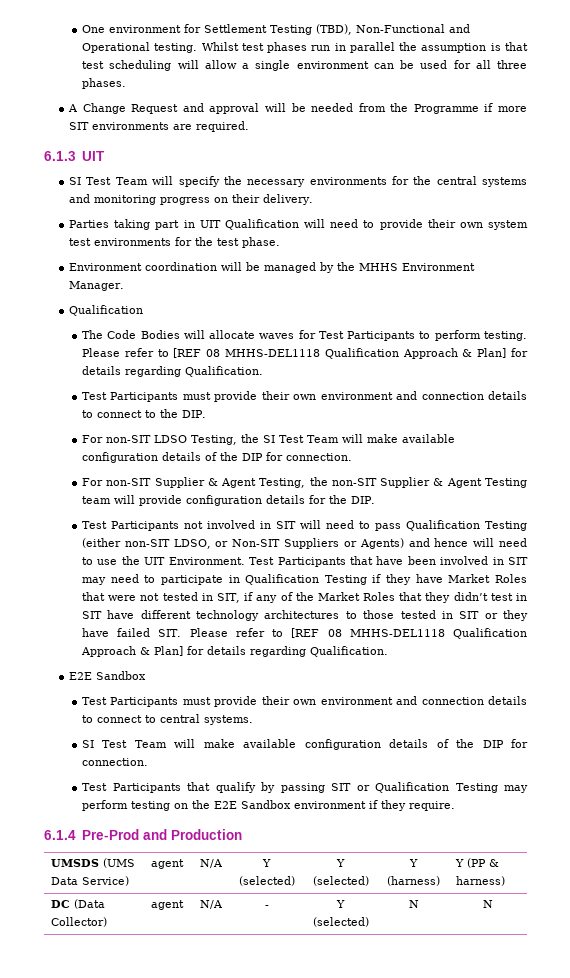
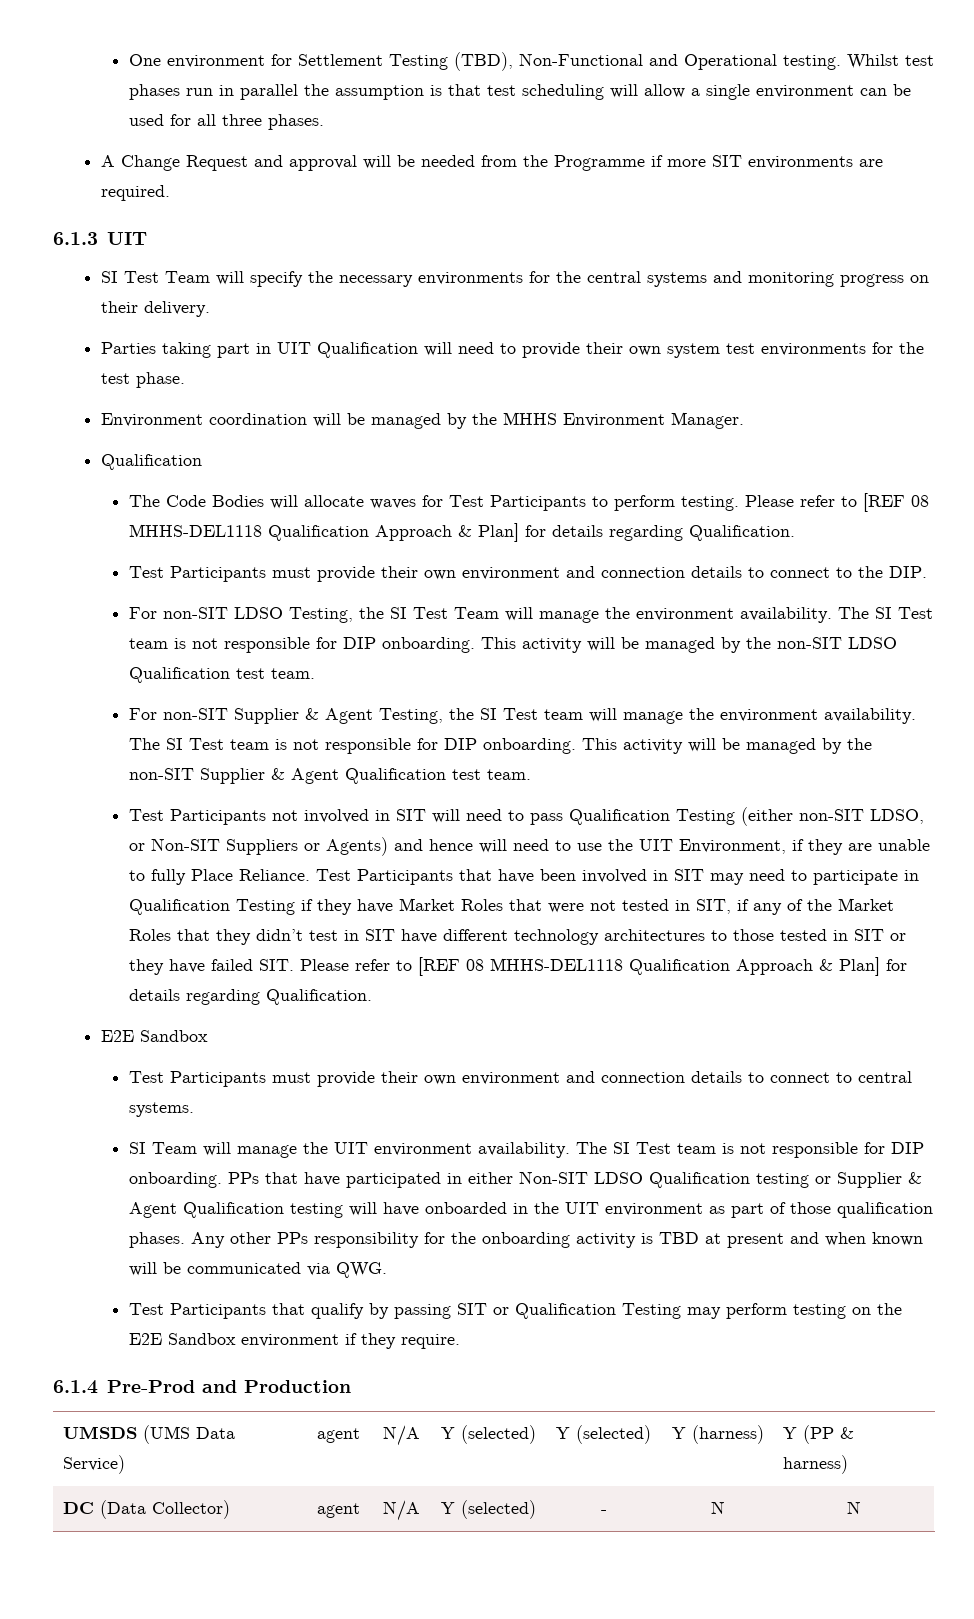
- For non-SIT LDSO Testing, the SI Test Team will make available configuration details of the DIP for connection.
+ For non-SIT LDSO Testing, the SI Test Team will manage the environment availability. The SI Test team is not responsible for DIP onboarding. This activity will be managed by the non-SIT LDSO Qualification test team.
- For non-SIT Supplier & Agent Testing, the non-SIT Supplier & Agent Testing team will provide configuration details for the DIP.
+ For non-SIT Supplier & Agent Testing, the SI Test team will manage the environment availability. The SI Test team is not responsible for DIP onboarding. This activity will be managed by the non-SIT Supplier & Agent Qualification test team.
- Test Participants not involved in SIT will need to pass Qualification Testing (either non-SIT LDSO, or Non-SIT Suppliers or Agents) and hence will need to use the UIT Environment.
+ Test Participants not involved in SIT will need to pass Qualification Testing (either non-SIT LDSO, or Non-SIT Suppliers or Agents) and hence will need to use the UIT Environment, if they are unable to fully Place Reliance.
  Test Participants must provide their own environment and connection details to connect to central systems.
- SI Test Team will make available configuration details of the DIP for connection.
+ SI Team will manage the UIT environment availability. The SI Test team is not responsible for DIP onboarding. PPs that have participated in either Non-SIT LDSO Qualification testing or Supplier & Agent Qualification testing will have onboarded in the UIT environment as part of those qualification phases. Any other PPs responsibility for the onboarding activity is TBD at present and when known will be communicated via QWG.
- DC (Data Collector) | agent | N/A | - | Y (selected) | N | N
+ DC (Data Collector) | agent | N/A | Y (selected) | - | N | N

